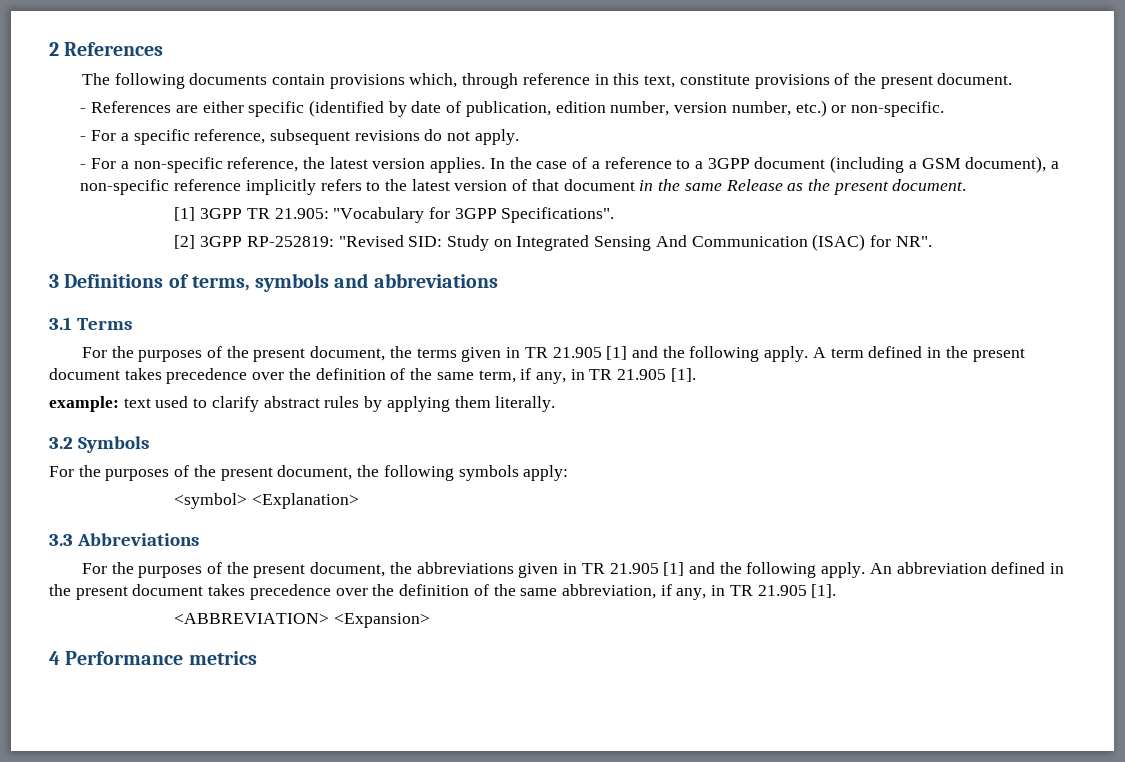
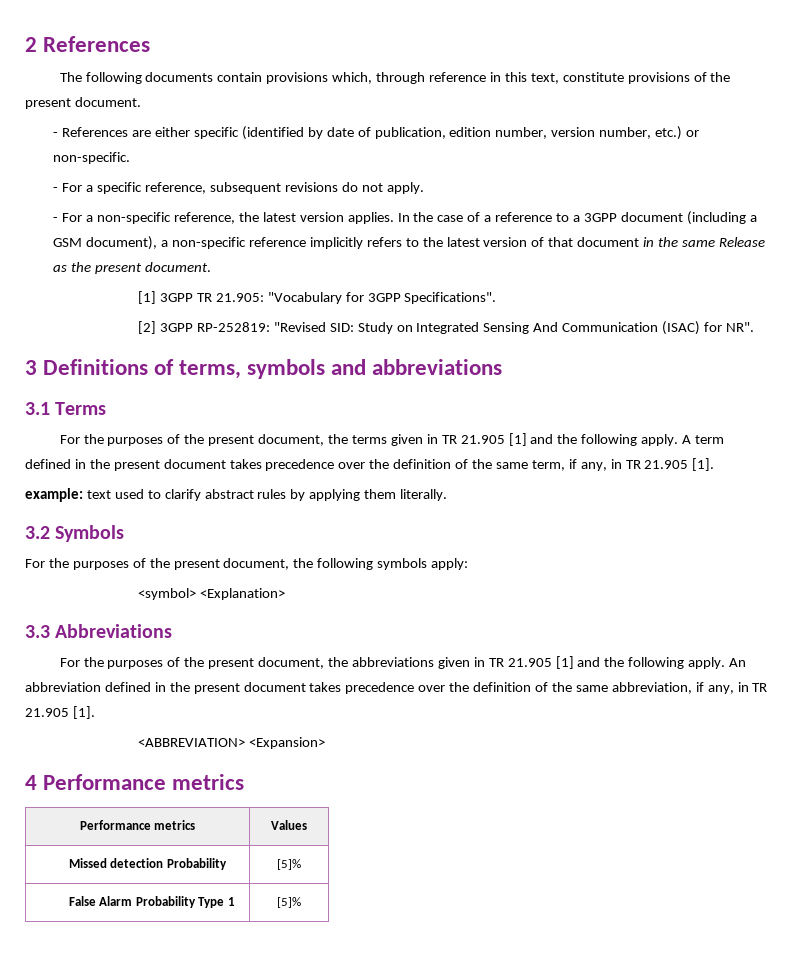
+ Performance metrics | Values
+ Missed detection Probability | [5]%
+ False Alarm Probability Type 1 | [5]%

